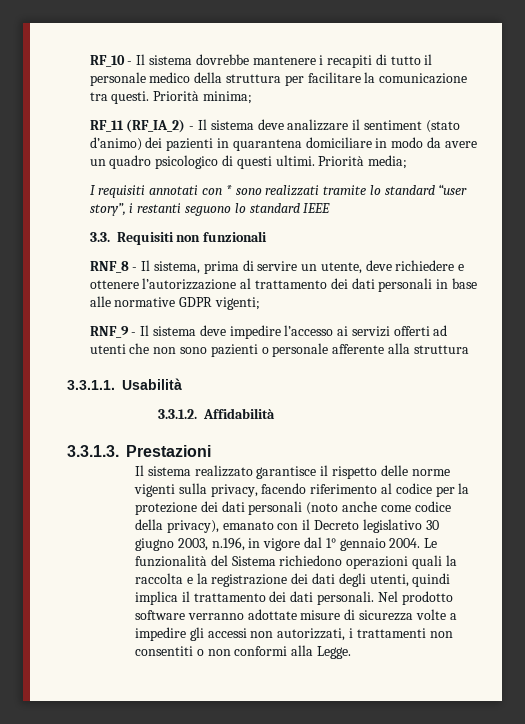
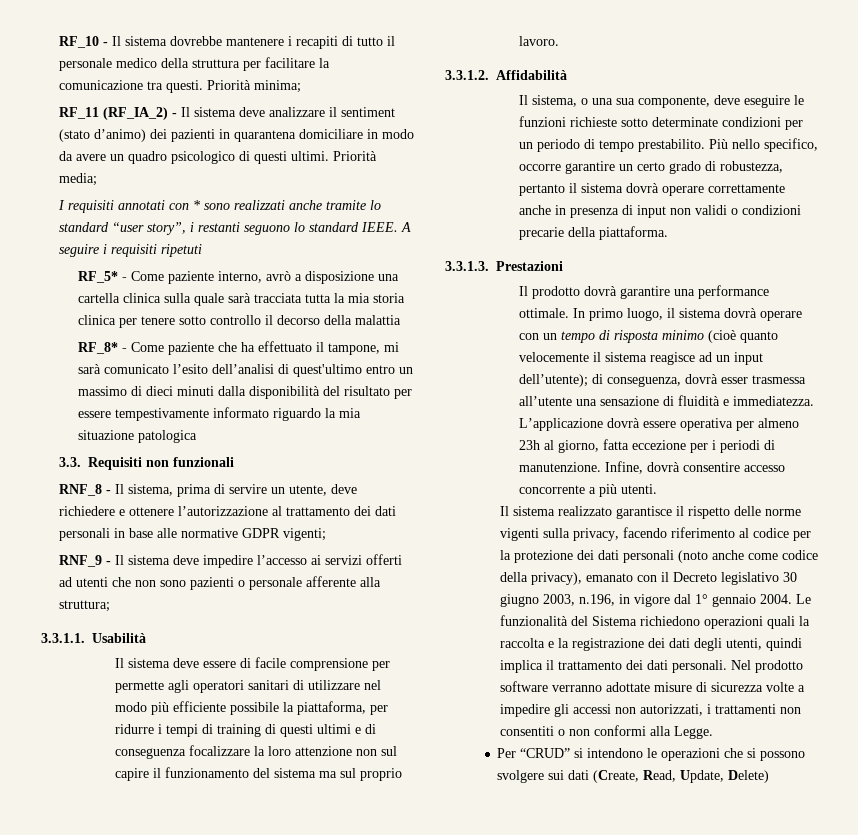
- I requisiti annotati con * sono realizzati tramite lo standard “user story”, i restanti seguono lo standard IEEE
+ I requisiti annotati con * sono realizzati anche tramite lo standard “user story”, i restanti seguono lo standard IEEE. A seguire i requisiti ripetuti
+ RF_5* - Come paziente interno, avrò a disposizione una cartella clinica sulla quale sarà tracciata tutta la mia storia clinica per tenere sotto controllo il decorso della malattia
+ RF_8* - Come paziente che ha effettuato il tampone, mi sarà comunicato l’esito dell’analisi di quest'ultimo entro un massimo di dieci minuti dalla disponibilità del risultato per essere tempestivamente informato riguardo la mia situazione patologica
- RNF_9 - Il sistema deve impedire l’accesso ai servizi offerti ad utenti che non sono pazienti o personale afferente alla struttura
+ RNF_9 - Il sistema deve impedire l’accesso ai servizi offerti ad utenti che non sono pazienti o personale afferente alla struttura;
+ Il sistema deve essere di facile comprensione per permette agli operatori sanitari di utilizzare nel modo più efficiente possibile la piattaforma, per ridurre i tempi di training di questi ultimi e di conseguenza focalizzare la loro attenzione non sul capire il funzionamento del sistema ma sul proprio lavoro.
  3.3.1.2. Affidabilità
+ Il sistema, o una sua componente, deve eseguire le funzioni richieste sotto determinate condizioni per un periodo di tempo prestabilito. Più nello specifico, occorre garantire un certo grado di robustezza, pertanto il sistema dovrà operare correttamente anche in presenza di input non validi o condizioni precarie della piattaforma.
  3.3.1.3. Prestazioni
+ Il prodotto dovrà garantire una performance ottimale. In primo luogo, il sistema dovrà operare con un tempo di risposta minimo (cioè quanto velocemente il sistema reagisce ad un input dell’utente); di conseguenza, dovrà esser trasmessa all’utente una sensazione di fluidità e immediatezza. L’applicazione dovrà essere operativa per almeno 23h al giorno, fatta eccezione per i periodi di manutenzione. Infine, dovrà consentire accesso concorrente a più utenti.
+ Per “CRUD” si intendono le operazioni che si possono svolgere sui dati (Create, Read, Update, Delete)

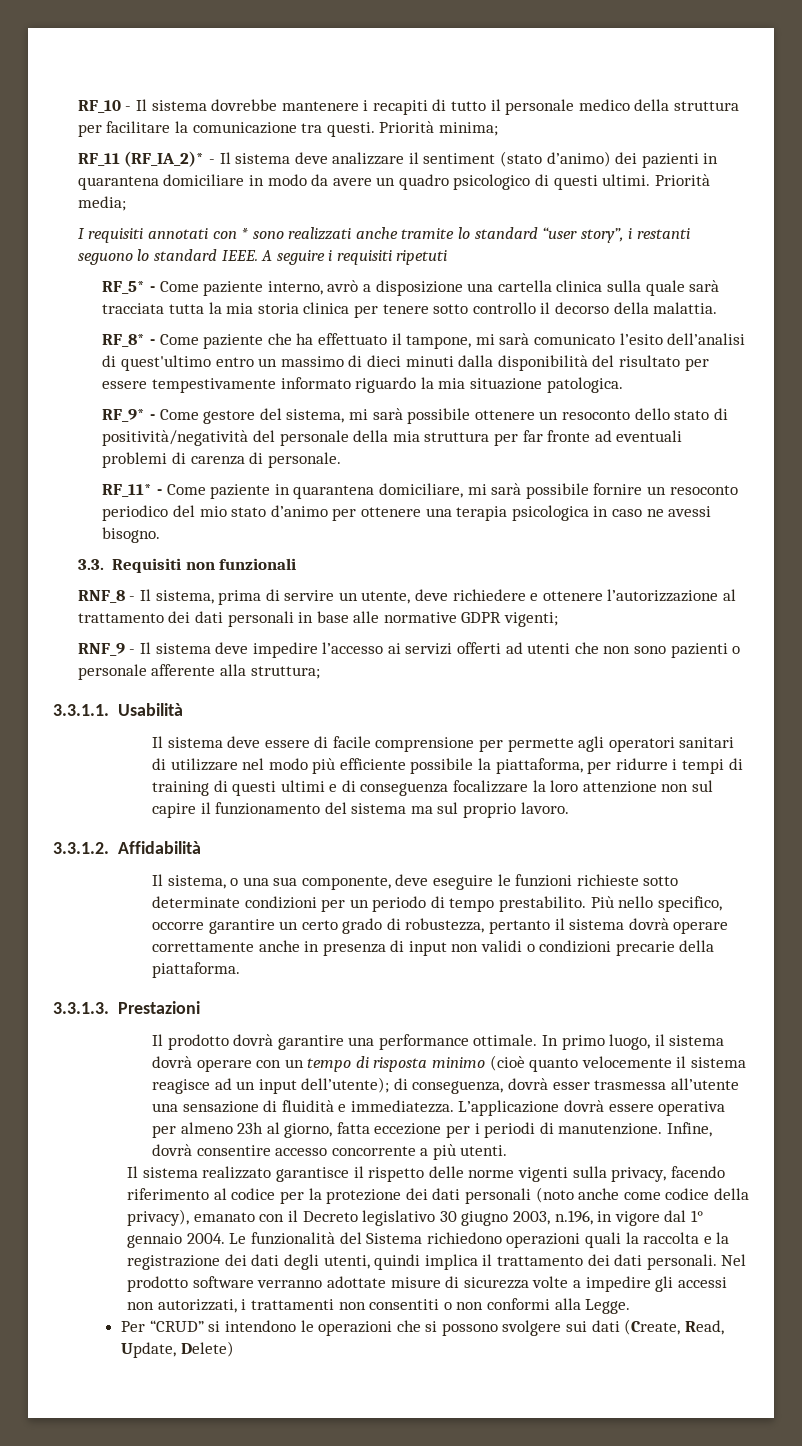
- RF_11 (RF_IA_2) - Il sistema deve analizzare il sentiment (stato d’animo) dei pazienti in quarantena domiciliare in modo da avere un quadro psicologico di questi ultimi.
+ RF_11 (RF_IA_2)* - Il sistema deve analizzare il sentiment (stato d’animo) dei pazienti in quarantena domiciliare in modo da avere un quadro psicologico di questi ultimi.
- RF_5* - Come paziente interno, avrò a disposizione una cartella clinica sulla quale sarà tracciata tutta la mia storia clinica per tenere sotto controllo il decorso della malattia
+ RF_5* - Come paziente interno, avrò a disposizione una cartella clinica sulla quale sarà tracciata tutta la mia storia clinica per tenere sotto controllo il decorso della malattia.
- RF_8* - Come paziente che ha effettuato il tampone, mi sarà comunicato l’esito dell’analisi di quest'ultimo entro un massimo di dieci minuti dalla disponibilità del risultato per essere tempestivamente informato riguardo la mia situazione patologica
+ RF_8* - Come paziente che ha effettuato il tampone, mi sarà comunicato l’esito dell’analisi di quest'ultimo entro un massimo di dieci minuti dalla disponibilità del risultato per essere tempestivamente informato riguardo la mia situazione patologica.
+ RF_9* - Come gestore del sistema, mi sarà possibile ottenere un resoconto dello stato di positività/negatività del personale della mia struttura per far fronte ad eventuali problemi di carenza di personale.
+ RF_11* - Come paziente in quarantena domiciliare, mi sarà possibile fornire un resoconto periodico del mio stato d’animo per ottenere una terapia psicologica in caso ne avessi bisogno.

